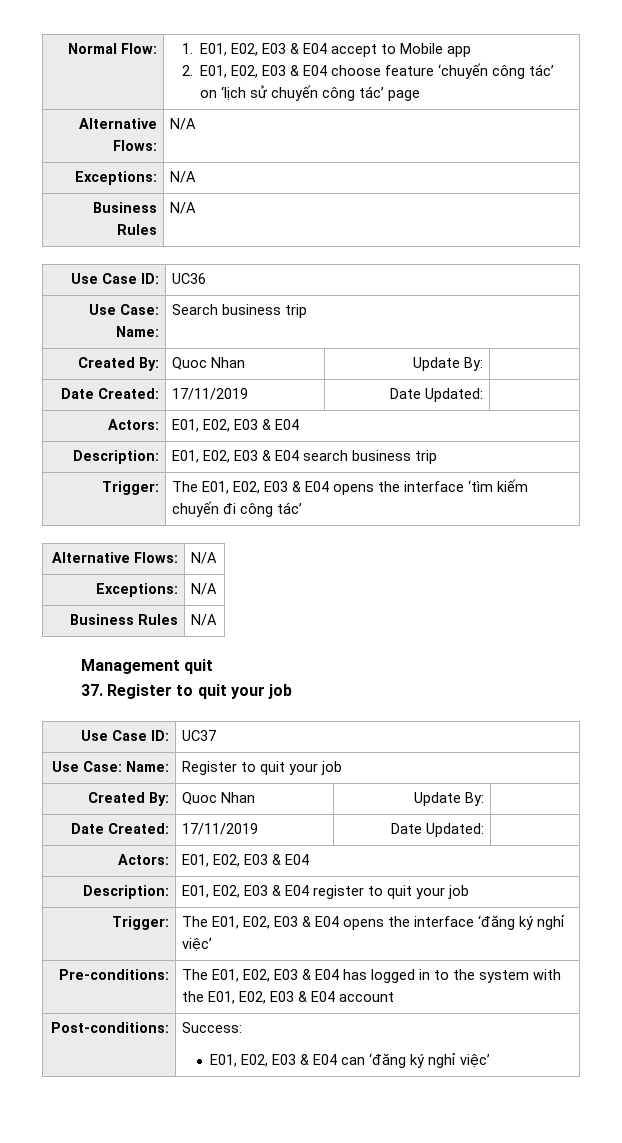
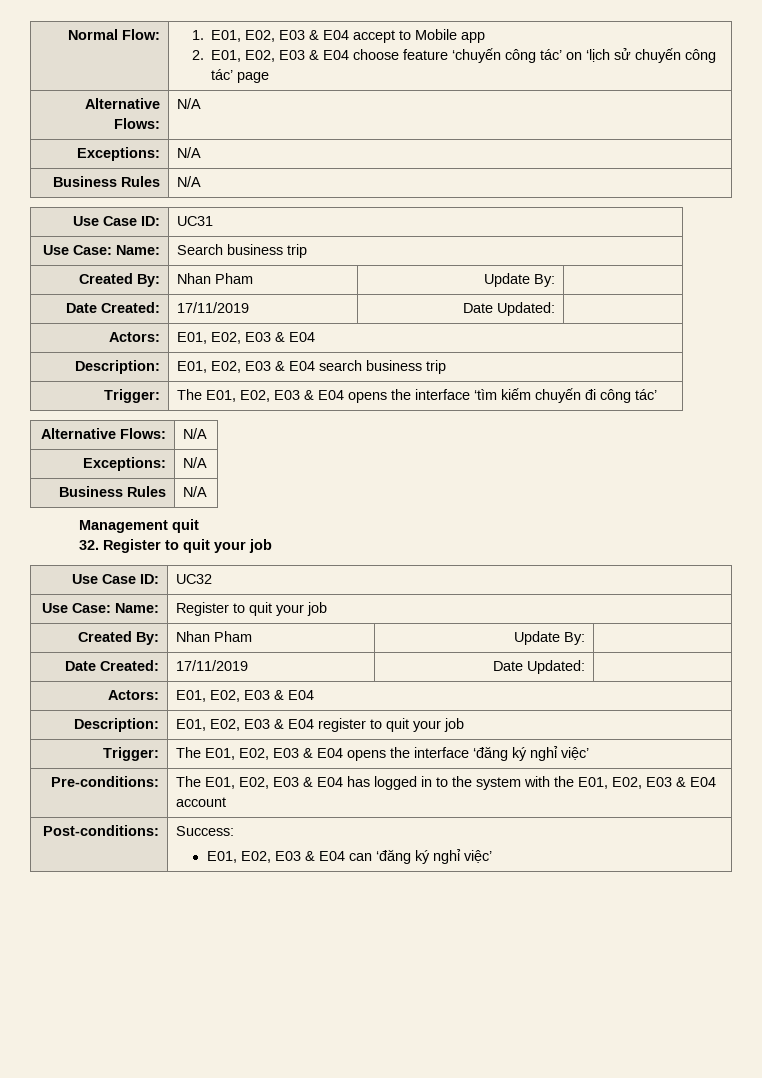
- Use Case ID: | UC36
+ Use Case ID: | UC31
  Use Case: Name: | Search business trip
- Created By: | Quoc Nhan | Update By: |
+ Created By: | Nhan Pham | Update By: |
- 37. Register to quit your job
+ 32. Register to quit your job
- Use Case ID: | UC37
+ Use Case ID: | UC32
  Use Case: Name: | Register to quit your job
- Created By: | Quoc Nhan | Update By: |
+ Created By: | Nhan Pham | Update By: |

